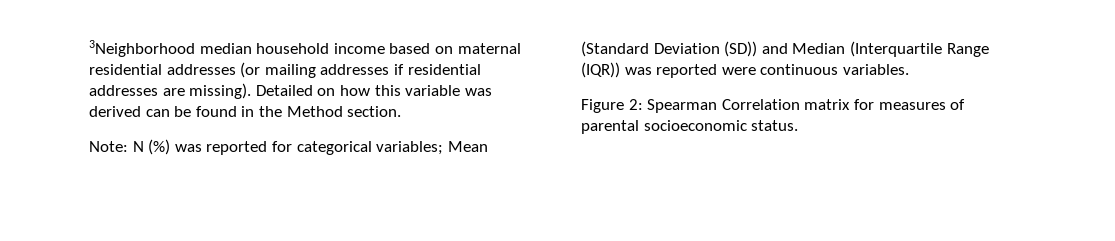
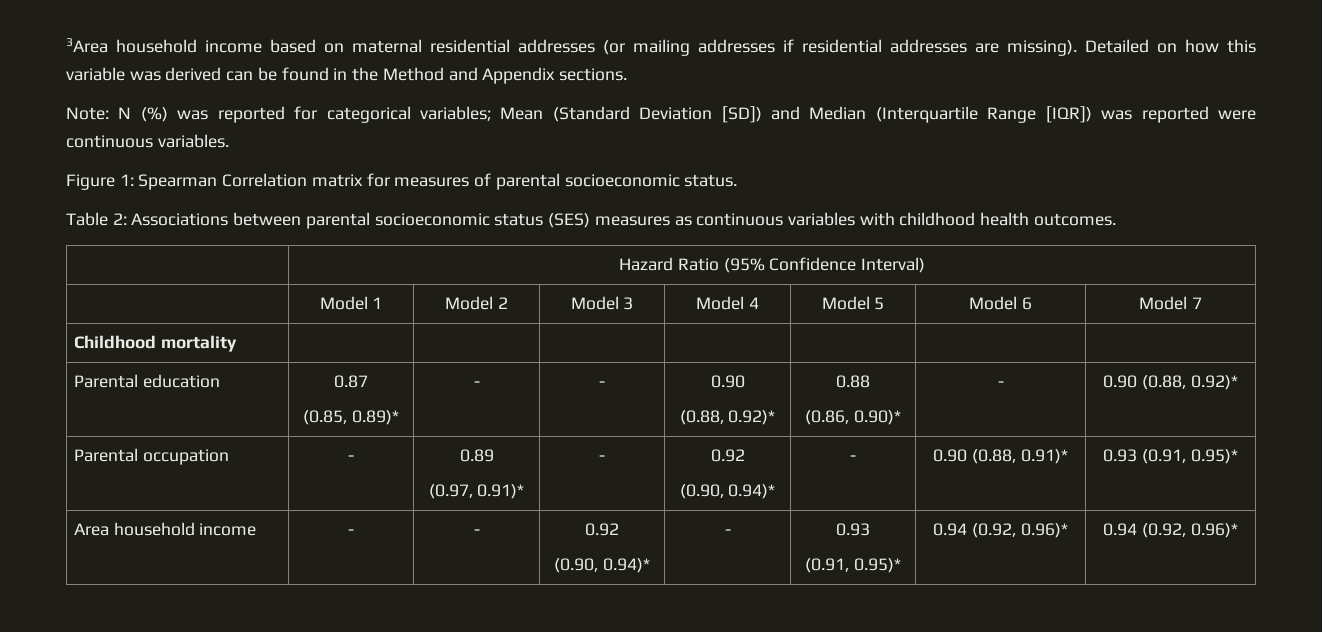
- 3Neighborhood median household income based on maternal residential addresses (or mailing addresses if residential addresses are missing).
+ 3Area household income based on maternal residential addresses (or mailing addresses if residential addresses are missing).
- Detailed on how this variable was derived can be found in the Method section.
+ Detailed on how this variable was derived can be found in the Method and Appendix sections.
- Note: N (%) was reported for categorical variables; Mean (Standard Deviation (SD)) and Median (Interquartile Range (IQR)) was reported were continuous variables.
+ Note: N (%) was reported for categorical variables; Mean (Standard Deviation [SD]) and Median (Interquartile Range [IQR]) was reported were continuous variables.
- Figure 2: Spearman Correlation matrix for measures of parental socioeconomic status.
+ Figure 1: Spearman Correlation matrix for measures of parental socioeconomic status.
+ Table 2: Associations between parental socioeconomic status (SES) measures as continuous variables with childhood health outcomes.
+ | Hazard Ratio (95% Confidence Interval)
+ | Model 1 | Model 2 | Model 3 | Model 4 | Model 5 | Model 6 | Model 7
+ Childhood mortality | | | | | | |
+ Parental education | 0.87
+ (0.85, 0.89)* | - | - | 0.90
+ (0.88, 0.92)* | 0.88
+ (0.86, 0.90)* | - | 0.90 (0.88, 0.92)*
+ Parental occupation | - | 0.89
+ (0.97, 0.91)* | - | 0.92
+ (0.90, 0.94)* | - | 0.90 (0.88, 0.91)* | 0.93 (0.91, 0.95)*
+ Area household income | - | - | 0.92
+ (0.90, 0.94)* | - | 0.93
+ (0.91, 0.95)* | 0.94 (0.92, 0.96)* | 0.94 (0.92, 0.96)*

